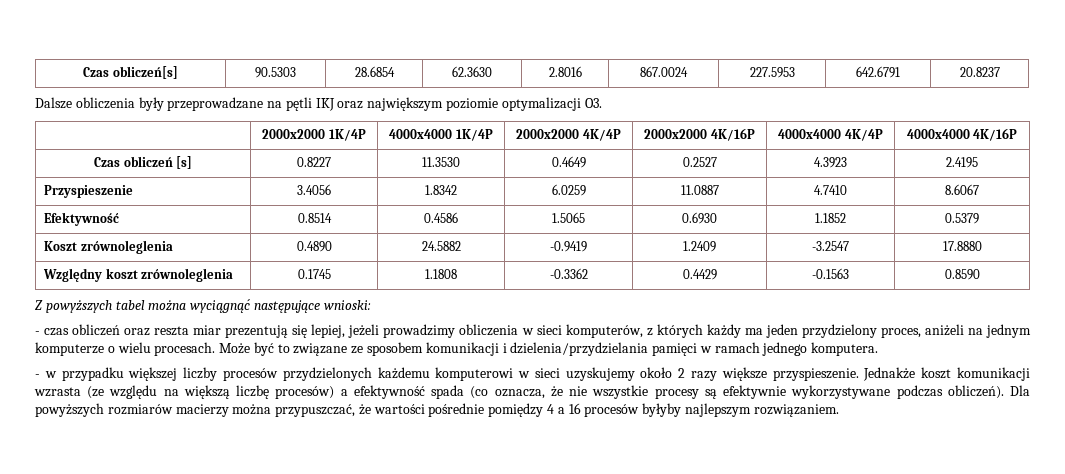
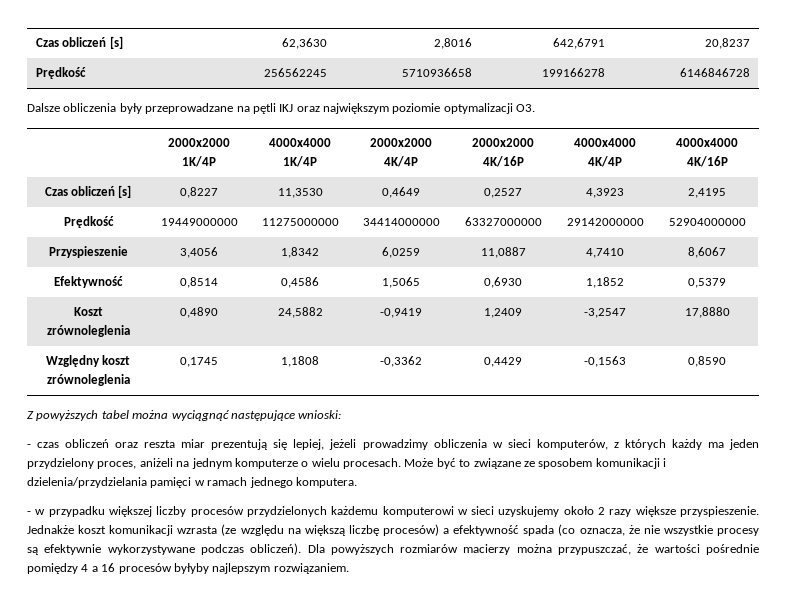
- Czas obliczeń[s] | 90.5303 | 28.6854 | 62.3630 | 2.8016 | 867.0024 | 227.5953 | 642.6791 | 20.8237
+ Czas obliczeń [s] | 62,3630 | 2,8016 | 642,6791 | 20,8237
+ Prędkość | 256562245 | 5710936658 | 199166278 | 6146846728
- Czas obliczeń [s] | 0.8227 | 11.3530 | 0.4649 | 0.2527 | 4.3923 | 2.4195
- Przyspieszenie | 3.4056 | 1.8342 | 6.0259 | 11.0887 | 4.7410 | 8.6067
- Efektywność | 0.8514 | 0.4586 | 1.5065 | 0.6930 | 1.1852 | 0.5379
- Koszt zrównoleglenia | 0.4890 | 24.5882 | -0.9419 | 1.2409 | -3.2547 | 17.8880
- Względny koszt zrównoleglenia | 0.1745 | 1.1808 | -0.3362 | 0.4429 | -0.1563 | 0.8590
+ Czas obliczeń [s] | 0,8227 | 11,3530 | 0,4649 | 0,2527 | 4,3923 | 2,4195
+ Prędkość | 19449000000 | 11275000000 | 34414000000 | 63327000000 | 29142000000 | 52904000000
+ Przyspieszenie | 3,4056 | 1,8342 | 6,0259 | 11,0887 | 4,7410 | 8,6067
+ Efektywność | 0,8514 | 0,4586 | 1,5065 | 0,6930 | 1,1852 | 0,5379
+ Koszt zrównoleglenia | 0,4890 | 24,5882 | -0,9419 | 1,2409 | -3,2547 | 17,8880
+ Względny koszt zrównoleglenia | 0,1745 | 1,1808 | -0,3362 | 0,4429 | -0,1563 | 0,8590

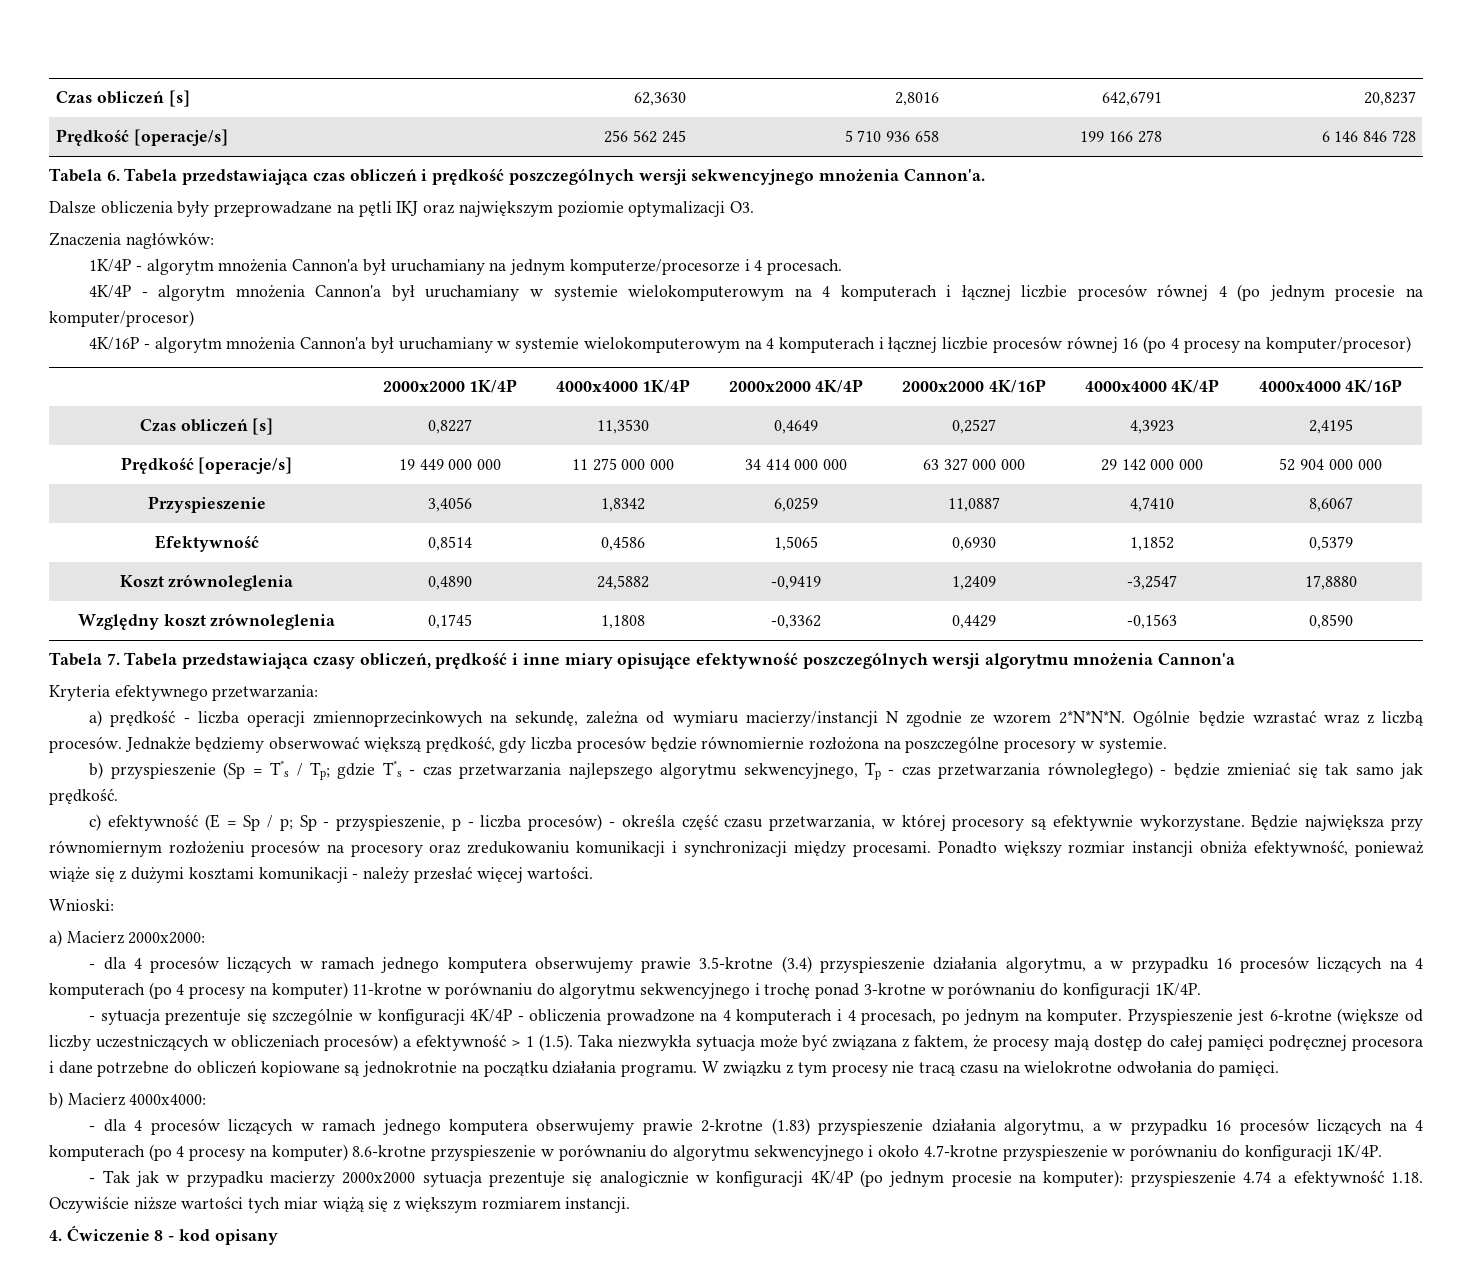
- Prędkość | 256562245 | 5710936658 | 199166278 | 6146846728
+ Prędkość [operacje/s] | 256 562 245 | 5 710 936 658 | 199 166 278 | 6 146 846 728
+ Tabela 6. Tabela przedstawiająca czas obliczeń i prędkość poszczególnych wersji sekwencyjnego mnożenia Cannon'a.
+ Znaczenia nagłówków:
+ 1K/4P - algorytm mnożenia Cannon'a był uruchamiany na jednym komputerze/procesorze i 4 procesach.
+ 4K/4P - algorytm mnożenia Cannon'a był uruchamiany w systemie wielokomputerowym na 4 komputerach i łącznej liczbie procesów równej 4 (po jednym procesie na komputer/procesor)
+ 4K/16P - algorytm mnożenia Cannon'a był uruchamiany w systemie wielokomputerowym na 4 komputerach i łącznej liczbie procesów równej 16 (po 4 procesy na komputer/procesor)
- Prędkość | 19449000000 | 11275000000 | 34414000000 | 63327000000 | 29142000000 | 52904000000
+ Prędkość [operacje/s] | 19 449 000 000 | 11 275 000 000 | 34 414 000 000 | 63 327 000 000 | 29 142 000 000 | 52 904 000 000
- Z powyższych tabel można wyciągnąć następujące wnioski:
- - czas obliczeń oraz reszta miar prezentują się lepiej, jeżeli prowadzimy obliczenia w sieci komputerów, z których każdy ma jeden przydzielony proces, aniżeli na jednym komputerze o wielu procesach. Może być to związane ze sposobem komunikacji i dzielenia/przydzielania pamięci w ramach jednego komputera.
- - w przypadku większej liczby procesów przydzielonych każdemu komputerowi w sieci uzyskujemy około 2 razy większe przyspieszenie. Jednakże koszt komunikacji wzrasta (ze względu na większą liczbę procesów) a efektywność spada (co oznacza, że nie wszystkie procesy są efektywnie wykorzystywane podczas obliczeń). Dla powyższych rozmiarów macierzy można przypuszczać, że wartości pośrednie pomiędzy 4 a 16 procesów byłyby najlepszym rozwiązaniem.
+ Tabela 7. Tabela przedstawiająca czasy obliczeń, prędkość i inne miary opisujące efektywność poszczególnych wersji algorytmu mnożenia Cannon'a
+ Kryteria efektywnego przetwarzania:
+ a) prędkość - liczba operacji zmiennoprzecinkowych na sekundę, zależna od wymiaru macierzy/instancji N zgodnie ze wzorem 2*N*N*N. Ogólnie będzie wzrastać wraz z liczbą procesów. Jednakże będziemy obserwować większą prędkość, gdy liczba procesów będzie równomiernie rozłożona na poszczególne procesory w systemie.
+ b) przyspieszenie (Sp = T*s / Tp; gdzie T*s - czas przetwarzania najlepszego algorytmu sekwencyjnego, Tp - czas przetwarzania równoległego) - będzie zmieniać się tak samo jak prędkość.
+ c) efektywność (E = Sp / p; Sp - przyspieszenie, p - liczba procesów) - określa część czasu przetwarzania, w której procesory są efektywnie wykorzystane. Będzie największa przy równomiernym rozłożeniu procesów na procesory oraz zredukowaniu komunikacji i synchronizacji między procesami. Ponadto większy rozmiar instancji obniża efektywność, ponieważ wiąże się z dużymi kosztami komunikacji - należy przesłać więcej wartości.
+ Wnioski:
+ a) Macierz 2000x2000:
+ - dla 4 procesów liczących w ramach jednego komputera obserwujemy prawie 3.5-krotne (3.4) przyspieszenie działania algorytmu, a w przypadku 16 procesów liczących na 4 komputerach (po 4 procesy na komputer) 11-krotne w porównaniu do algorytmu sekwencyjnego i trochę ponad 3-krotne w porównaniu do konfiguracji 1K/4P.
+ - sytuacja prezentuje się szczególnie w konfiguracji 4K/4P - obliczenia prowadzone na 4 komputerach i 4 procesach, po jednym na komputer. Przyspieszenie jest 6-krotne (większe od liczby uczestniczących w obliczeniach procesów) a efektywność > 1 (1.5). Taka niezwykła sytuacja może być związana z faktem, że procesy mają dostęp do całej pamięci podręcznej procesora i dane potrzebne do obliczeń kopiowane są jednokrotnie na początku działania programu. W związku z tym procesy nie tracą czasu na wielokrotne odwołania do pamięci.
+ b) Macierz 4000x4000:
+ - dla 4 procesów liczących w ramach jednego komputera obserwujemy prawie 2-krotne (1.83) przyspieszenie działania algorytmu, a w przypadku 16 procesów liczących na 4 komputerach (po 4 procesy na komputer) 8.6-krotne przyspieszenie w porównaniu do algorytmu sekwencyjnego i około 4.7-krotne przyspieszenie w porównaniu do konfiguracji 1K/4P.
+ - Tak jak w przypadku macierzy 2000x2000 sytuacja prezentuje się analogicznie w konfiguracji 4K/4P (po jednym procesie na komputer): przyspieszenie 4.74 a efektywność 1.18. Oczywiście niższe wartości tych miar wiążą się z większym rozmiarem instancji.
+ 4. Ćwiczenie 8 - kod opisany

